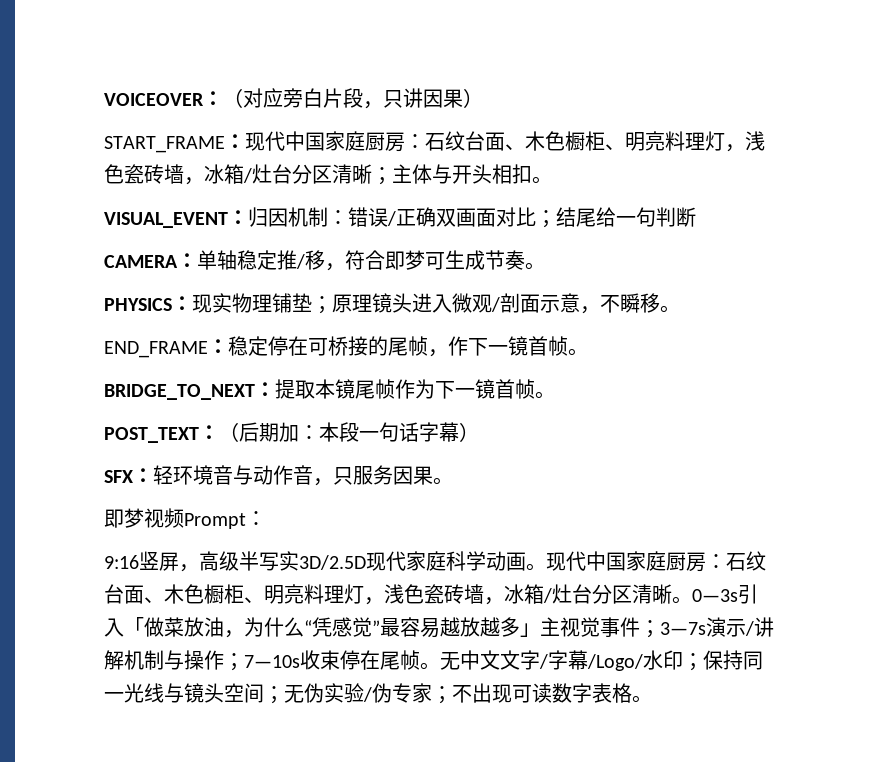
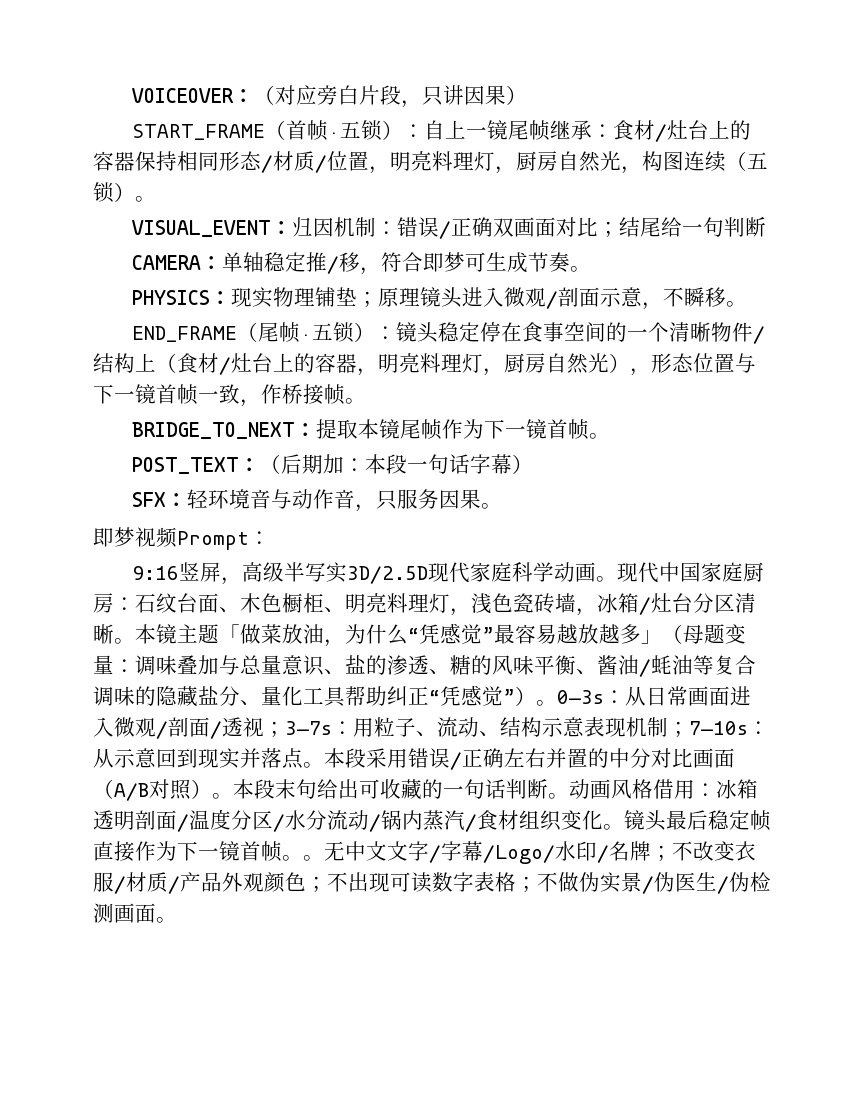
- START_FRAME：现代中国家庭厨房：石纹台面、木色橱柜、明亮料理灯，浅色瓷砖墙，冰箱/灶台分区清晰；主体与开头相扣。
+ START_FRAME（首帧·五锁）：自上一镜尾帧继承：食材/灶台上的容器保持相同形态/材质/位置，明亮料理灯，厨房自然光，构图连续（五锁）。
- END_FRAME：稳定停在可桥接的尾帧，作下一镜首帧。
+ END_FRAME（尾帧·五锁）：镜头稳定停在食事空间的一个清晰物件/结构上（食材/灶台上的容器，明亮料理灯，厨房自然光），形态位置与下一镜首帧一致，作桥接帧。
- 0—3s引入「做菜放油，为什么“凭感觉”最容易越放越多」主视觉事件；3—7s演示/讲解机制与操作；7—10s收束停在尾帧。
+ 本镜主题「做菜放油，为什么“凭感觉”最容易越放越多」（母题变量：调味叠加与总量意识、盐的渗透、糖的风味平衡、酱油/蚝油等复合调味的隐藏盐分、量化工具帮助纠正“凭感觉”）。0—3s：从日常画面进入微观/剖面/透视；3—7s：用粒子、流动、结构示意表现机制；7—10s：从示意回到现实并落点。本段采用错误/正确左右并置的中分对比画面（A/B对照）。本段末句给出可收藏的一句话判断。动画风格借用：冰箱透明剖面/温度分区/水分流动/锅内蒸汽/食材组织变化。镜头最后稳定帧直接作为下一镜首帧。。
- 无中文文字/字幕/Logo/水印；保持同一光线与镜头空间；无伪实验/伪专家；不出现可读数字表格。
+ 无中文文字/字幕/Logo/水印/名牌；不改变衣服/材质/产品外观颜色；不出现可读数字表格；不做伪实景/伪医生/伪检测画面。

